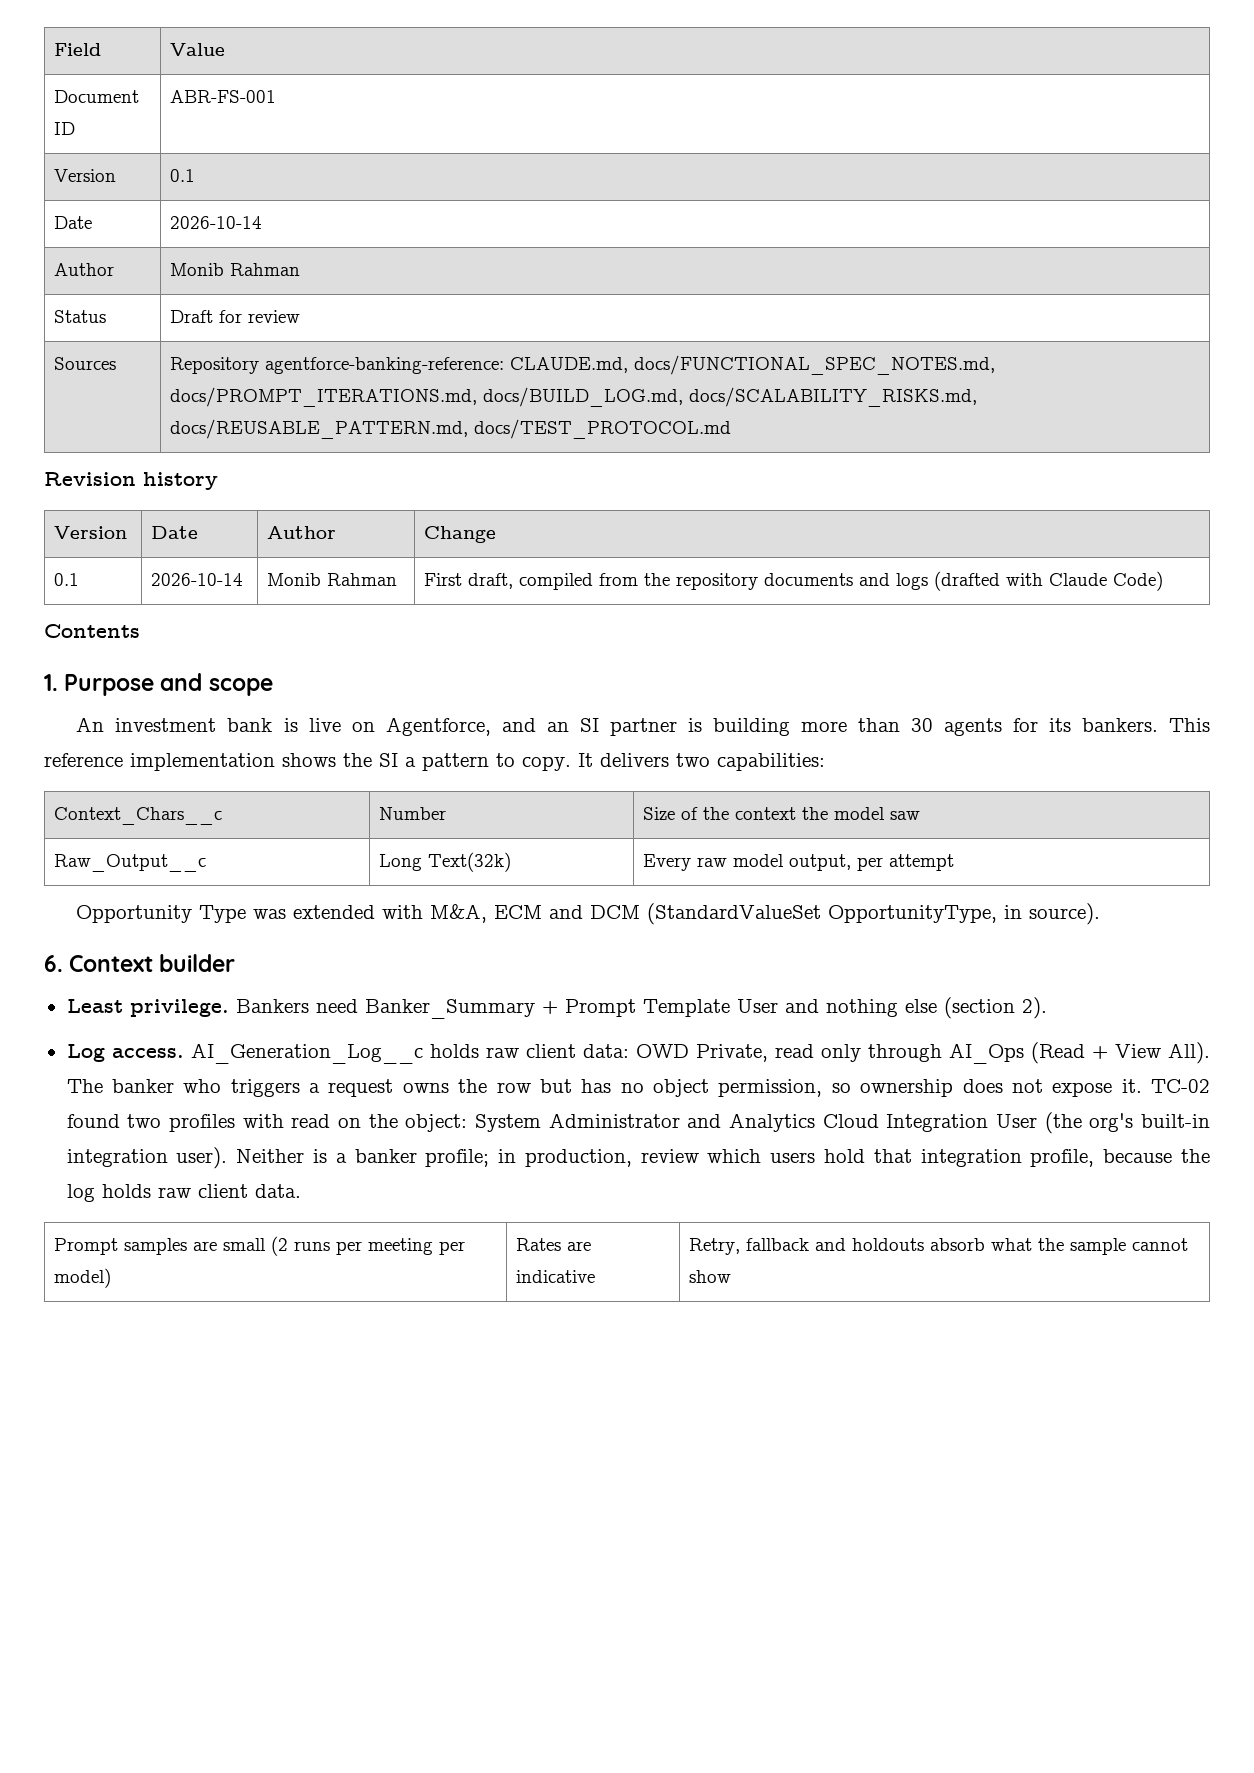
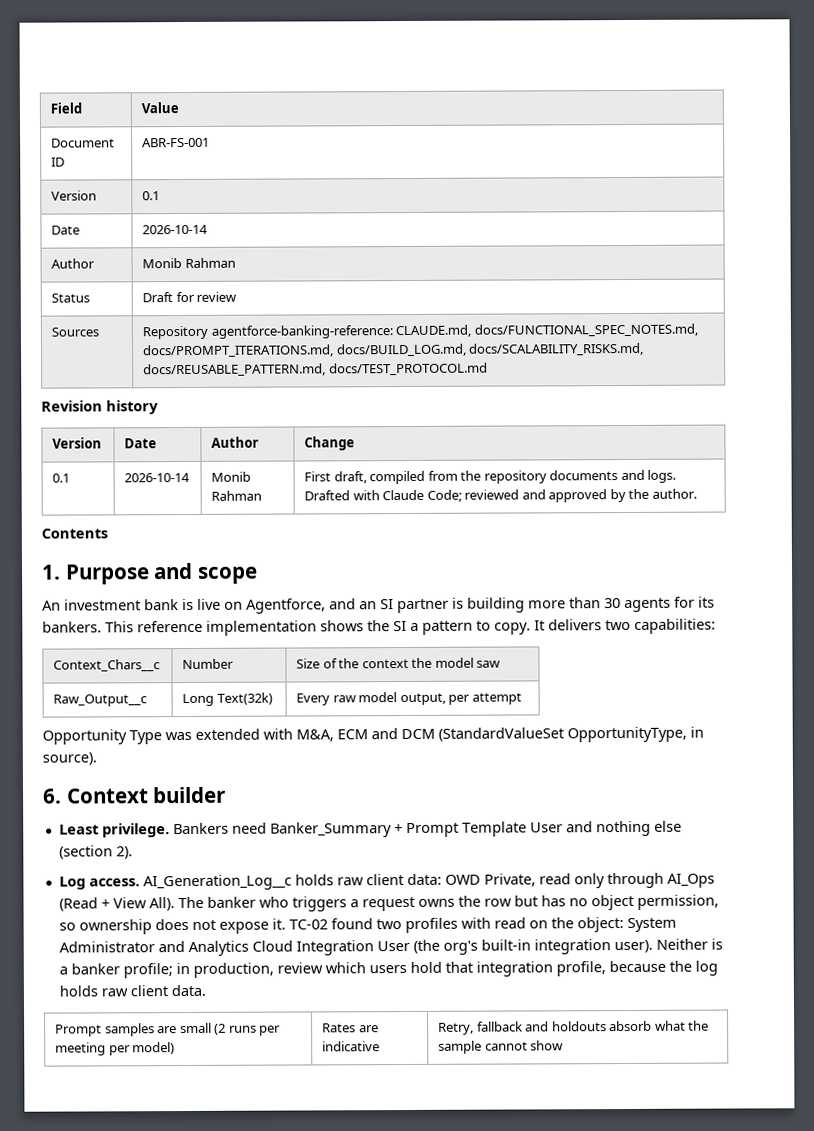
- 0.1 | 2026-10-14 | Monib Rahman | First draft, compiled from the repository documents and logs (drafted with Claude Code)
+ 0.1 | 2026-10-14 | Monib Rahman | First draft, compiled from the repository documents and logs. Drafted with Claude Code; reviewed and approved by the author.

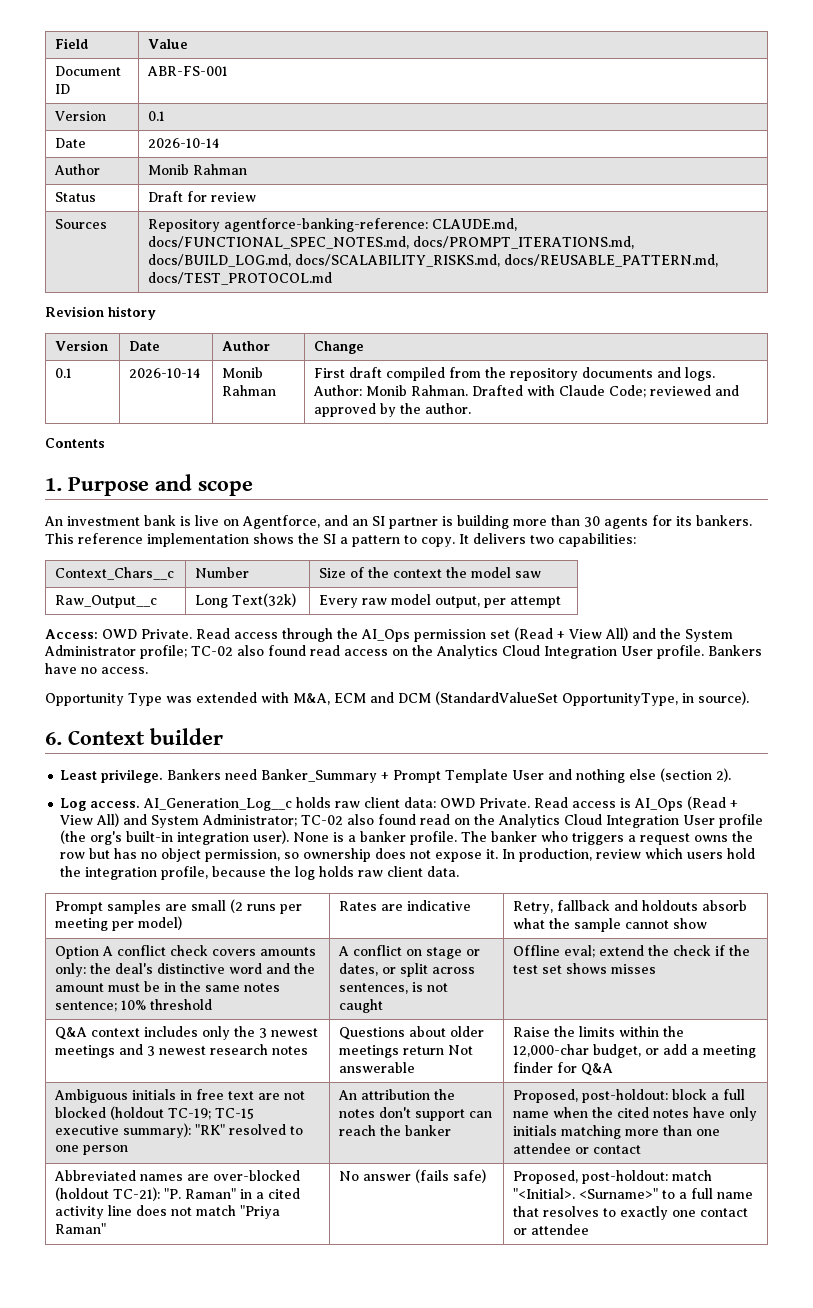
- 0.1 | 2026-10-14 | Monib Rahman | First draft, compiled from the repository documents and logs. Drafted with Claude Code; reviewed and approved by the author.
+ 0.1 | 2026-10-14 | Monib Rahman | First draft compiled from the repository documents and logs. Author: Monib Rahman. Drafted with Claude Code; reviewed and approved by the author.
+ Access: OWD Private. Read access through the AI_Ops permission set (Read + View All) and the System Administrator profile; TC-02 also found read access on the Analytics Cloud Integration User profile. Bankers have no access.
- AI_Generation_Log__c holds raw client data: OWD Private, read only through AI_Ops (Read + View All).
+ AI_Generation_Log__c holds raw client data: OWD Private. Read access is AI_Ops (Read + View All) and System Administrator; TC-02 also found read on the Analytics Cloud Integration User profile (the org's built-in integration user). None is a banker profile.
- TC-02 found two profiles with read on the object: System Administrator and Analytics Cloud Integration User (the org's built-in integration user). Neither is a banker profile; in production, review which users hold that integration profile, because the log holds raw client data.
+ In production, review which users hold the integration profile, because the log holds raw client data.
+ Option A conflict check covers amounts only: the deal's distinctive word and the amount must be in the same notes sentence; 10% threshold | A conflict on stage or dates, or split across sentences, is not caught | Offline eval; extend the check if the test set shows misses
+ Q&A context includes only the 3 newest meetings and 3 newest research notes | Questions about older meetings return Not answerable | Raise the limits within the 12,000-char budget, or add a meeting finder for Q&A
+ Ambiguous initials in free text are not blocked (holdout TC-19; TC-15 executive summary): "RK" resolved to one person | An attribution the notes don't support can reach the banker | Proposed, post-holdout: block a full name when the cited notes have only initials matching more than one attendee or contact
+ Abbreviated names are over-blocked (holdout TC-21): "P. Raman" in a cited activity line does not match "Priya Raman" | No answer (fails safe) | Proposed, post-holdout: match "<Initial>. <Surname>" to a full name that resolves to exactly one contact or attendee

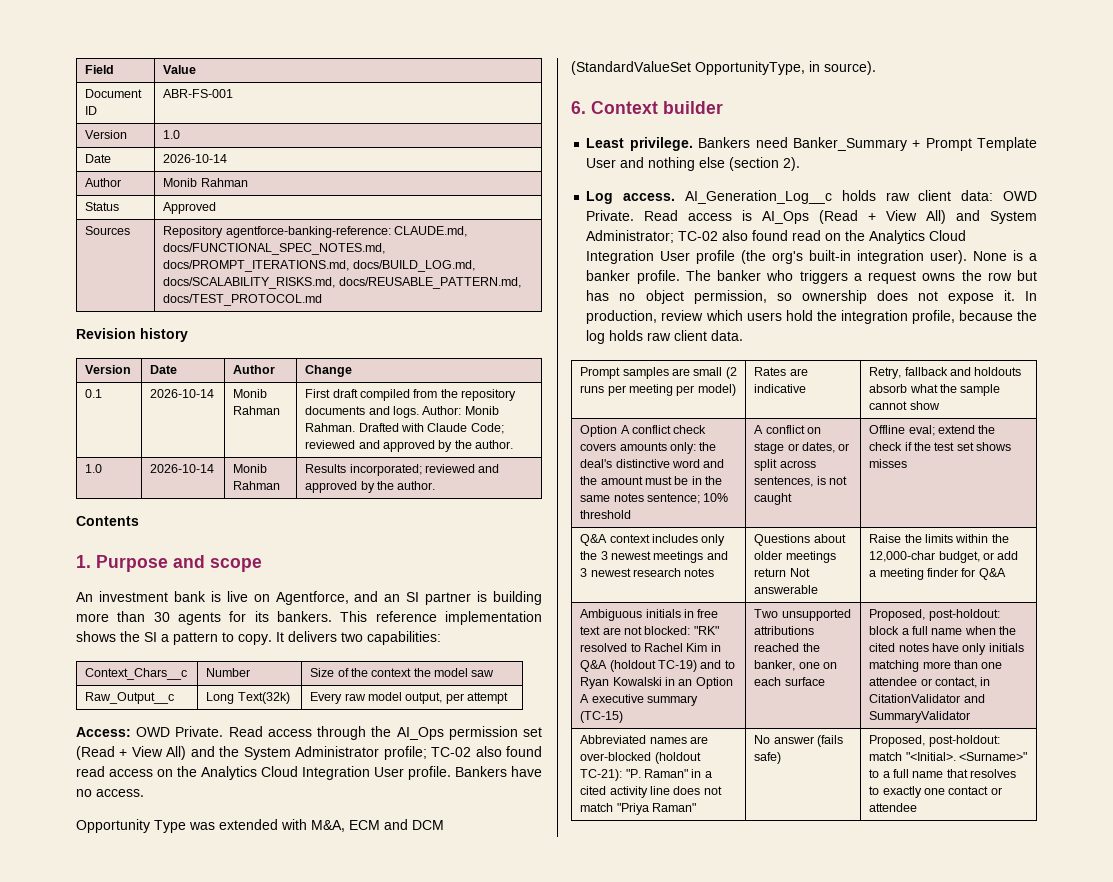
- Version | 0.1
+ Version | 1.0
- Status | Draft for review
+ Status | Approved
+ 1.0 | 2026-10-14 | Monib Rahman | Results incorporated; reviewed and approved by the author.
- Ambiguous initials in free text are not blocked (holdout TC-19; TC-15 executive summary): "RK" resolved to one person | An attribution the notes don't support can reach the banker
+ Ambiguous initials in free text are not blocked: "RK" resolved to Rachel Kim in Q&A (holdout TC-19) and to Ryan Kowalski in an Option A executive summary (TC-15) | Two unsupported attributions reached the banker, one on each surface
- Proposed, post-holdout: block a full name when the cited notes have only initials matching more than one attendee or contact
+ Proposed, post-holdout: block a full name when the cited notes have only initials matching more than one attendee or contact, in CitationValidator and SummaryValidator

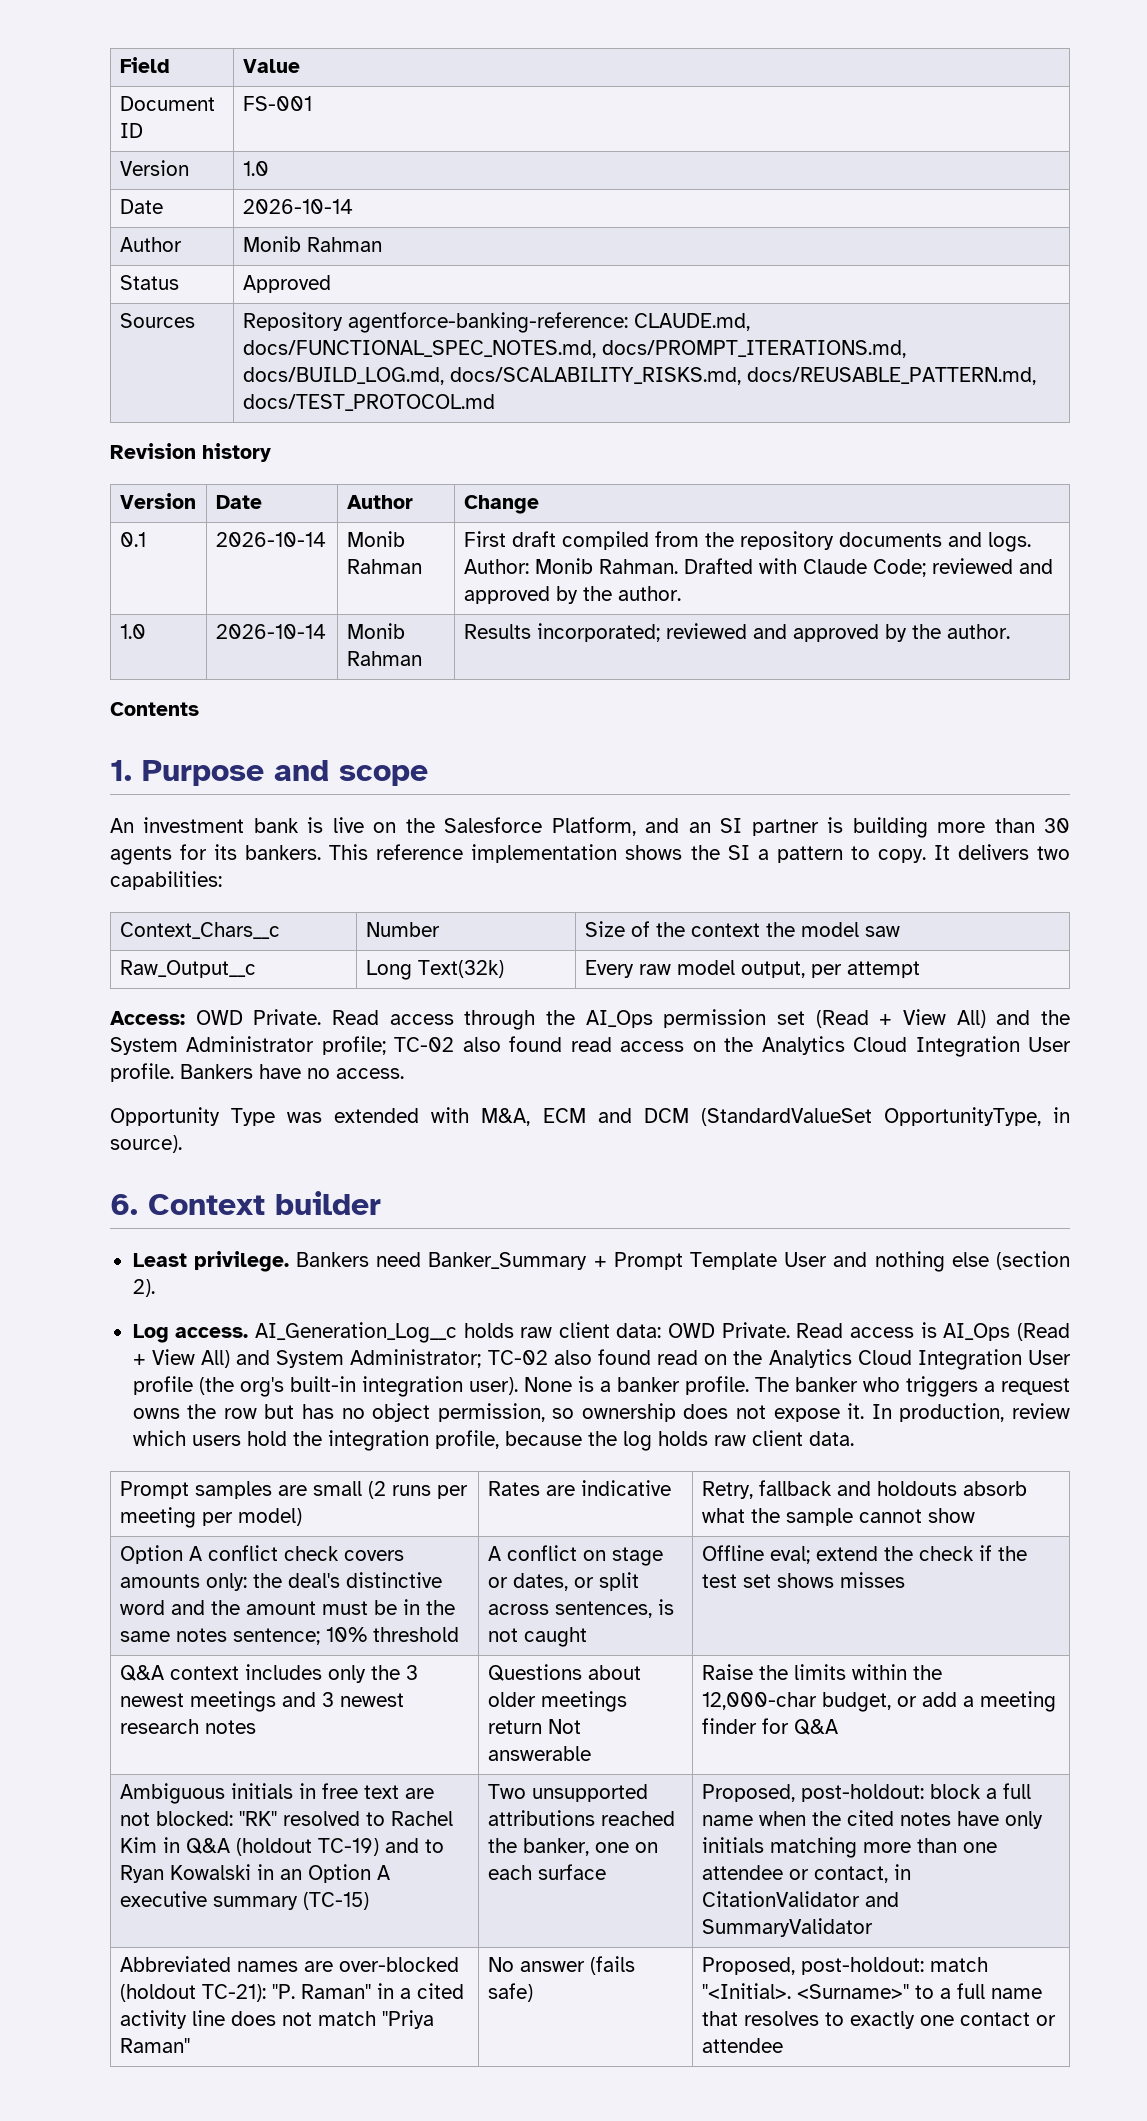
- Document ID | ABR-FS-001
+ Document ID | FS-001
- An investment bank is live on Agentforce, and an SI partner is building more than 30 agents for its bankers.
+ An investment bank is live on the Salesforce Platform, and an SI partner is building more than 30 agents for its bankers.

